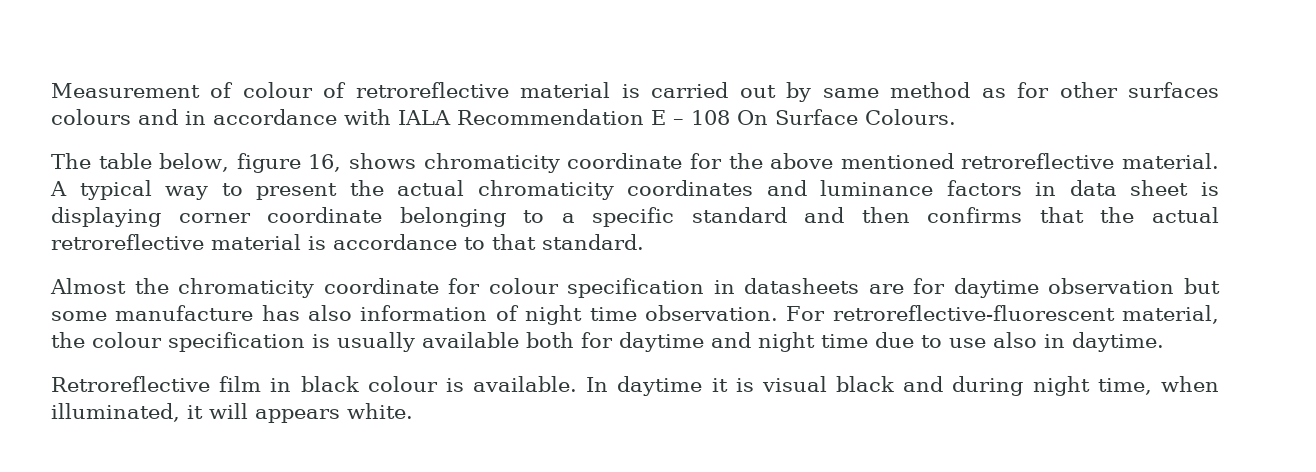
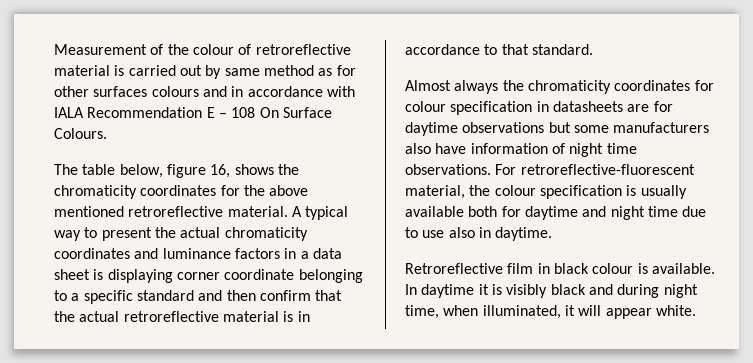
- Measurement of colour of retroreflective material is carried out by same method as for other surfaces colours and in accordance with IALA Recommendation E – 108 On Surface Colours.
+ Measurement of the colour of retroreflective material is carried out by same method as for other surfaces colours and in accordance with IALA Recommendation E – 108 On Surface Colours.
- The table below, figure 16, shows chromaticity coordinate for the above mentioned retroreflective material.
+ The table below, figure 16, shows the chromaticity coordinates for the above mentioned retroreflective material.
- A typical way to present the actual chromaticity coordinates and luminance factors in data sheet is displaying corner coordinate belonging to a specific standard and then confirms that the actual retroreflective material is accordance to that standard.
+ A typical way to present the actual chromaticity coordinates and luminance factors in a data sheet is displaying corner coordinate belonging to a specific standard and then confirm that the actual retroreflective material is in accordance to that standard.
- Almost the chromaticity coordinate for colour specification in datasheets are for daytime observation but some manufacture has also information of night time observation.
+ Almost always the chromaticity coordinates for colour specification in datasheets are for daytime observations but some manufacturers also have information of night time observations.
- In daytime it is visual black and during night time, when illuminated, it will appears white.
+ In daytime it is visibly black and during night time, when illuminated, it will appear white.

